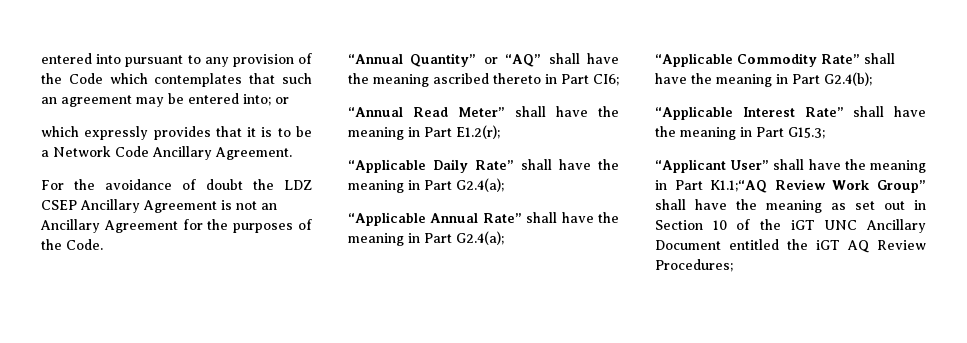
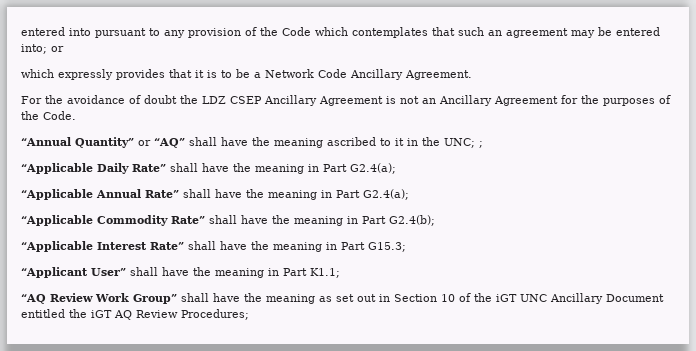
- “Annual Quantity” or “AQ” shall have the meaning ascribed thereto in Part CI6;
- “Annual Read Meter” shall have the meaning in Part E1.2(r);
+ “Annual Quantity” or “AQ” shall have the meaning ascribed to it in the UNC; ;
- “Applicant User” shall have the meaning in Part K1.1;“AQ Review Work Group” shall have the meaning as set out in Section 10 of the iGT UNC Ancillary Document entitled the iGT AQ Review Procedures;
+ “Applicant User” shall have the meaning in Part K1.1;
+ “AQ Review Work Group” shall have the meaning as set out in Section 10 of the iGT UNC Ancillary Document entitled the iGT AQ Review Procedures;

